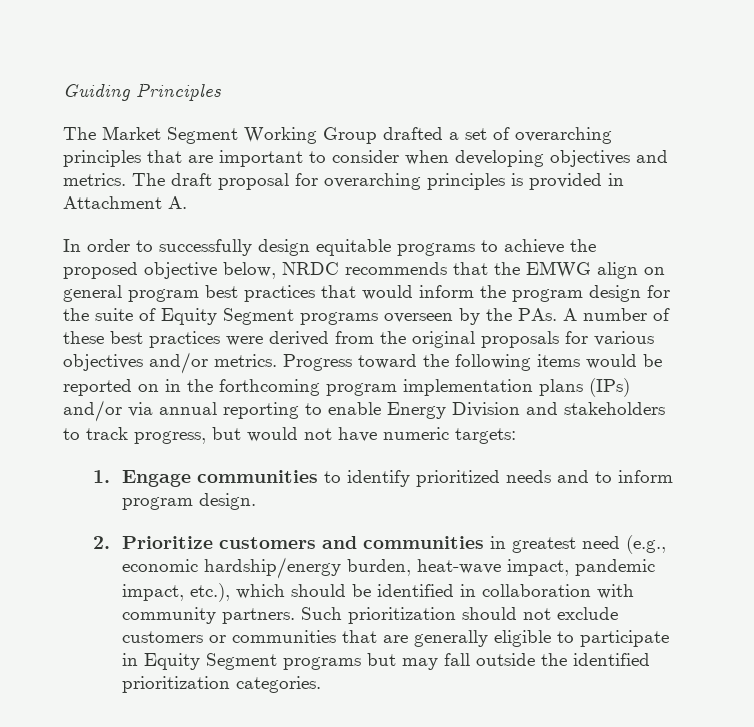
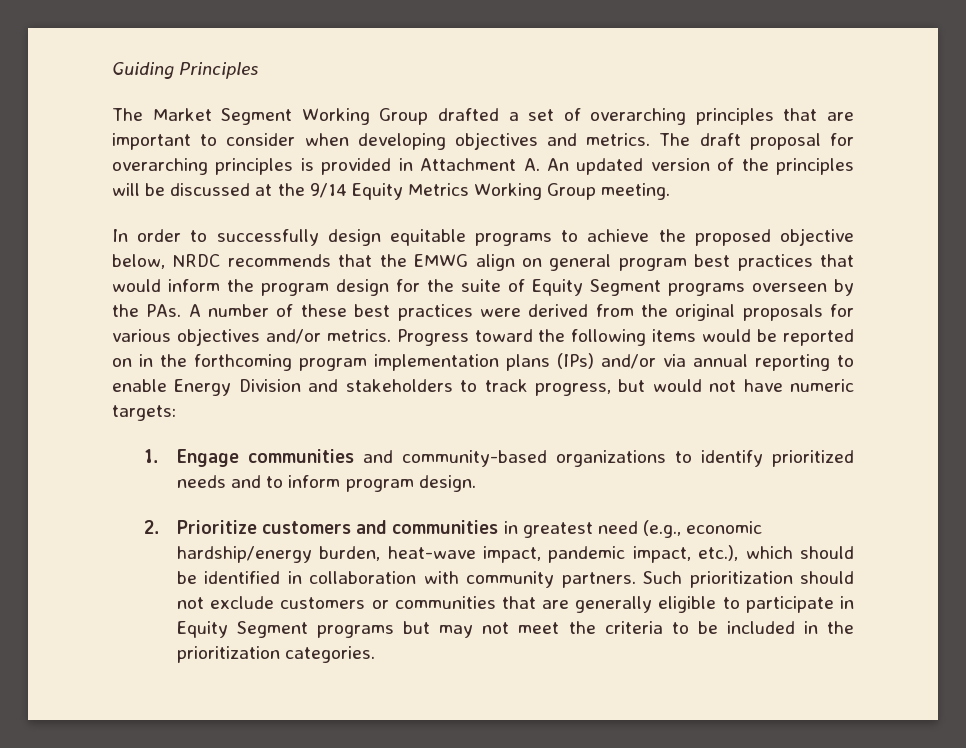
- The draft proposal for overarching principles is provided in Attachment A.
+ The draft proposal for overarching principles is provided in Attachment A. An updated version of the principles will be discussed at the 9/14 Equity Metrics Working Group meeting.
- 1. Engage communities to identify prioritized needs and to inform program design.
+ 1. Engage communities and community-based organizations to identify prioritized needs and to inform program design.
- Such prioritization should not exclude customers or communities that are generally eligible to participate in Equity Segment programs but may fall outside the identified prioritization categories.
+ Such prioritization should not exclude customers or communities that are generally eligible to participate in Equity Segment programs but may not meet the criteria to be included in the prioritization categories.

